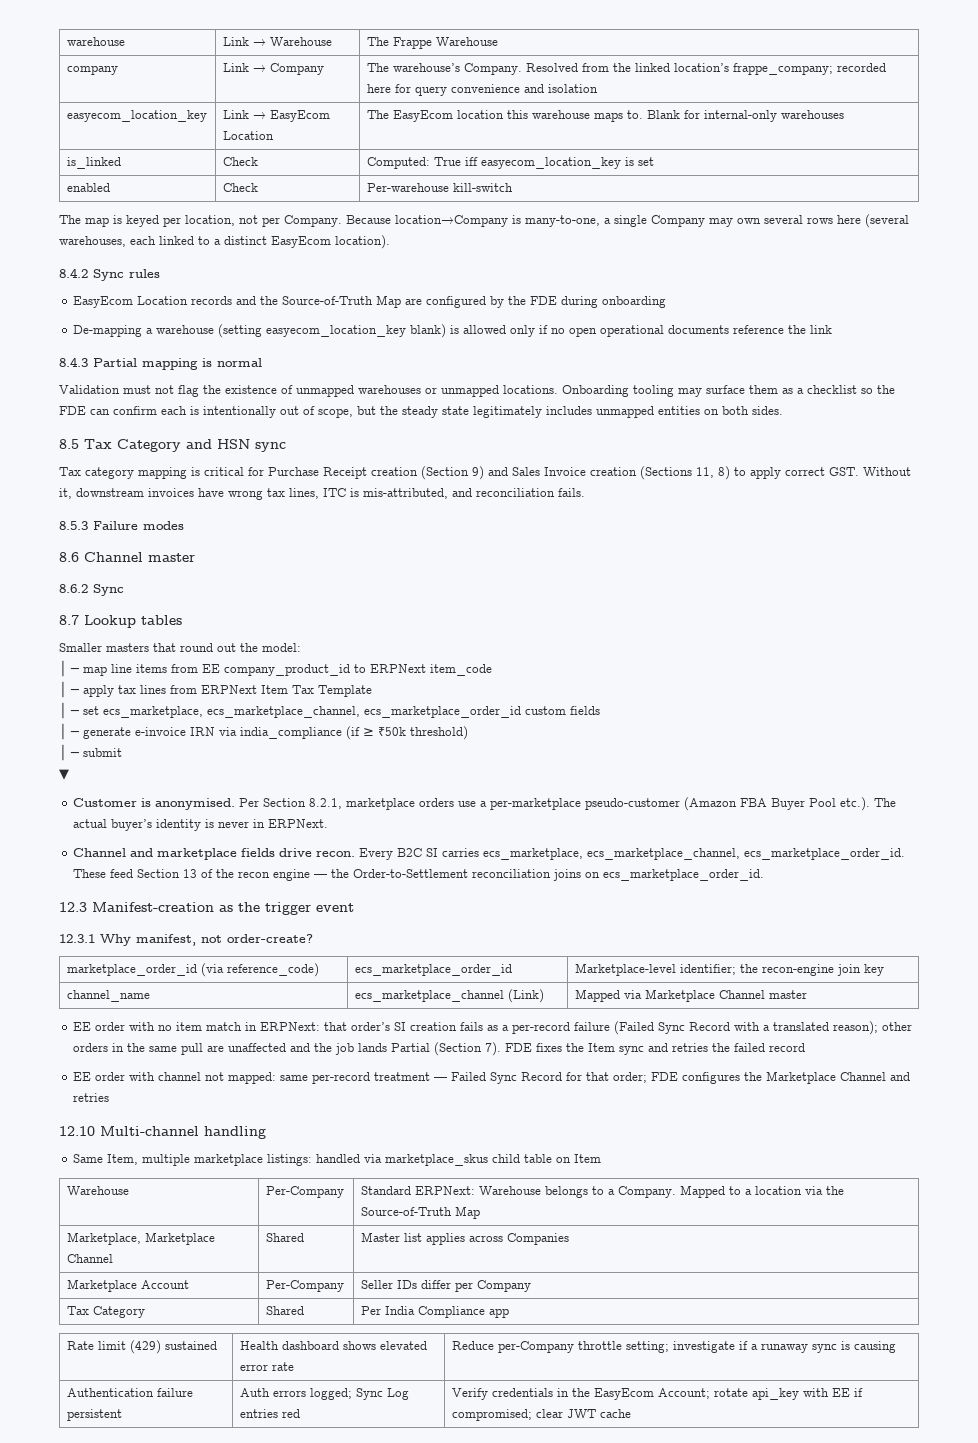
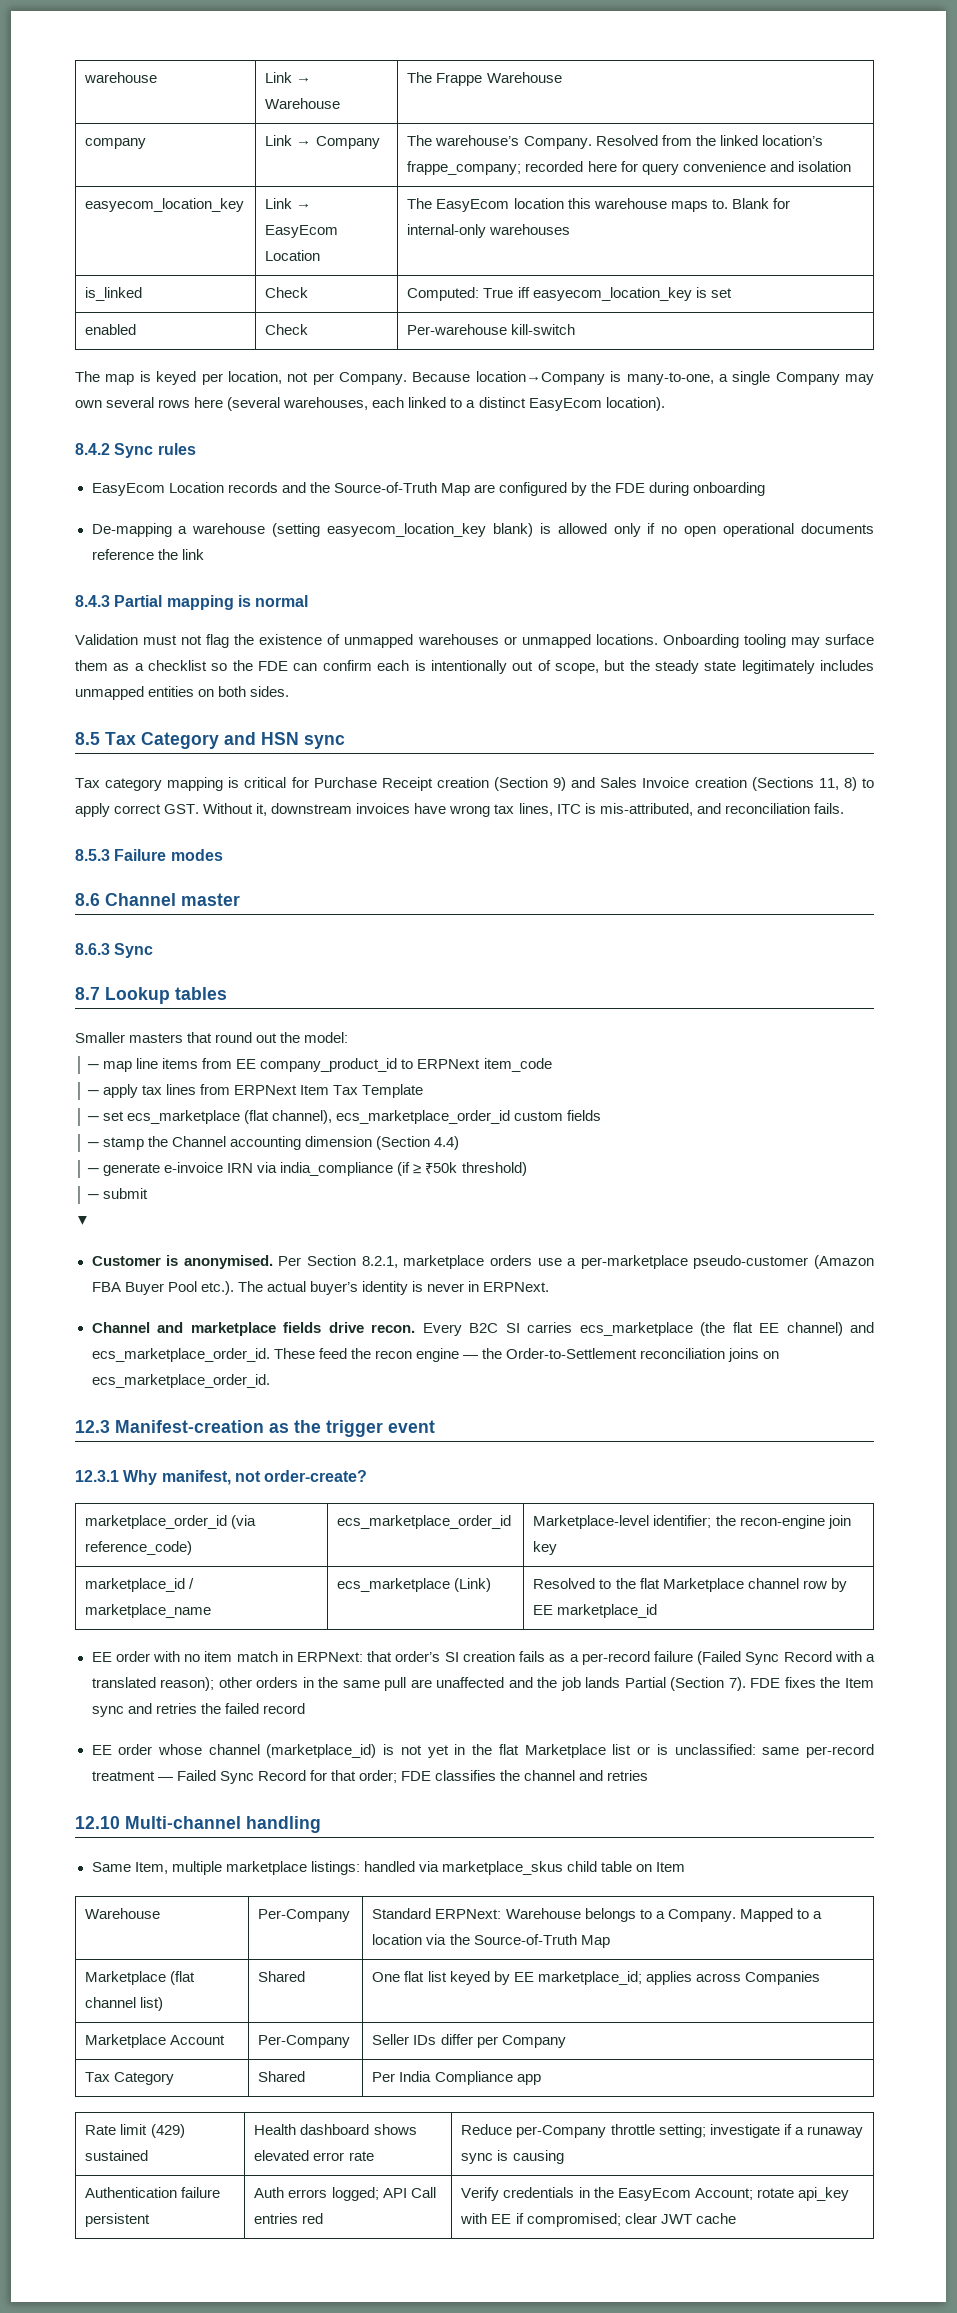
- 8.6.2 Sync
+ 8.6.3 Sync
- │ ─ set ecs_marketplace, ecs_marketplace_channel, ecs_marketplace_order_id custom fields
+ │ ─ set ecs_marketplace (flat channel), ecs_marketplace_order_id custom fields
+ │ ─ stamp the Channel accounting dimension (Section 4.4)
- Every B2C SI carries ecs_marketplace, ecs_marketplace_channel, ecs_marketplace_order_id. These feed Section 13 of the recon engine — the Order-to-Settlement reconciliation joins on ecs_marketplace_order_id.
+ Every B2C SI carries ecs_marketplace (the flat EE channel) and ecs_marketplace_order_id. These feed the recon engine — the Order-to-Settlement reconciliation joins on ecs_marketplace_order_id.
- channel_name | ecs_marketplace_channel (Link) | Mapped via Marketplace Channel master
+ marketplace_id / marketplace_name | ecs_marketplace (Link) | Resolved to the flat Marketplace channel row by EE marketplace_id
- EE order with channel not mapped: same per-record treatment — Failed Sync Record for that order; FDE configures the Marketplace Channel and retries
+ EE order whose channel (marketplace_id) is not yet in the flat Marketplace list or is unclassified: same per-record treatment — Failed Sync Record for that order; FDE classifies the channel and retries
- Marketplace, Marketplace Channel | Shared | Master list applies across Companies
+ Marketplace (flat channel list) | Shared | One flat list keyed by EE marketplace_id; applies across Companies
- Authentication failure persistent | Auth errors logged; Sync Log entries red | Verify credentials in the EasyEcom Account; rotate api_key with EE if compromised; clear JWT cache
+ Authentication failure persistent | Auth errors logged; API Call entries red | Verify credentials in the EasyEcom Account; rotate api_key with EE if compromised; clear JWT cache

